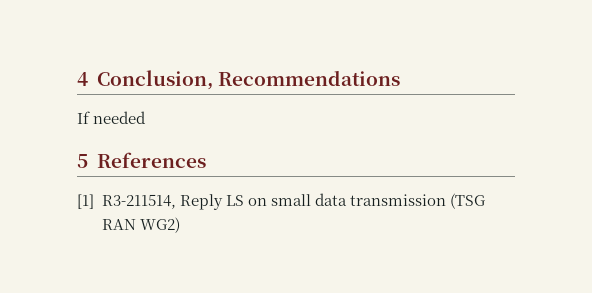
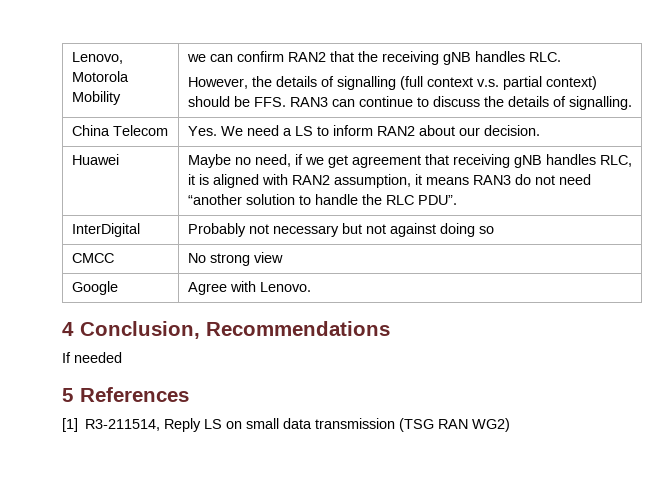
+ Lenovo, Motorola Mobility | we can confirm RAN2 that the receiving gNB handles RLC.
+ However, the details of signalling (full context v.s. partial context) should be FFS. RAN3 can continue to discuss the details of signalling.
+ China Telecom | Yes. We need a LS to inform RAN2 about our decision.
+ Huawei | Maybe no need, if we get agreement that receiving gNB handles RLC, it is aligned with RAN2 assumption, it means RAN3 do not need “another solution to handle the RLC PDU”.
+ InterDigital | Probably not necessary but not against doing so
+ CMCC | No strong view
+ Google | Agree with Lenovo.

